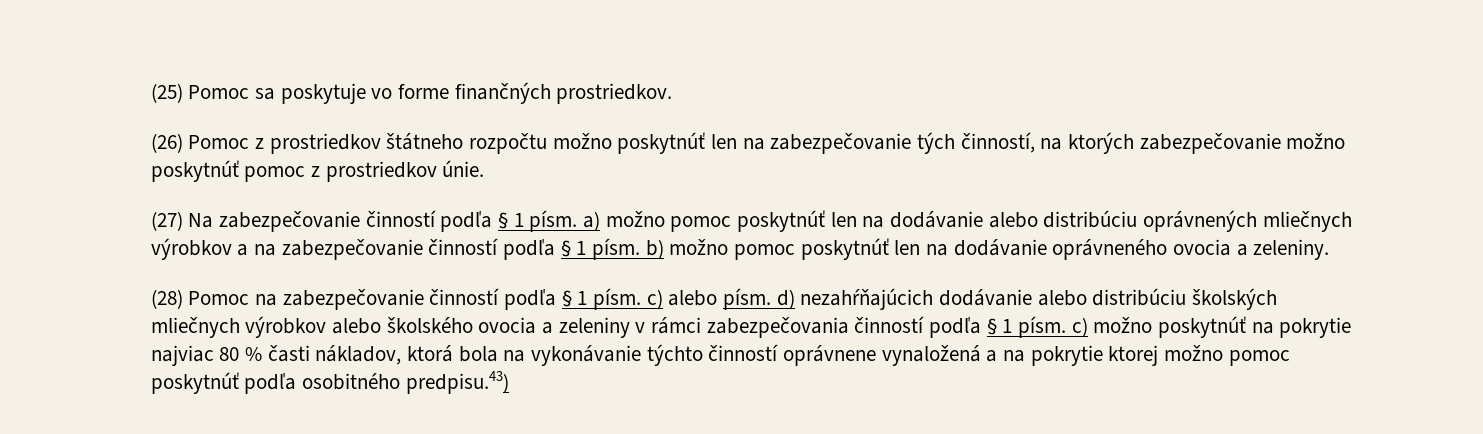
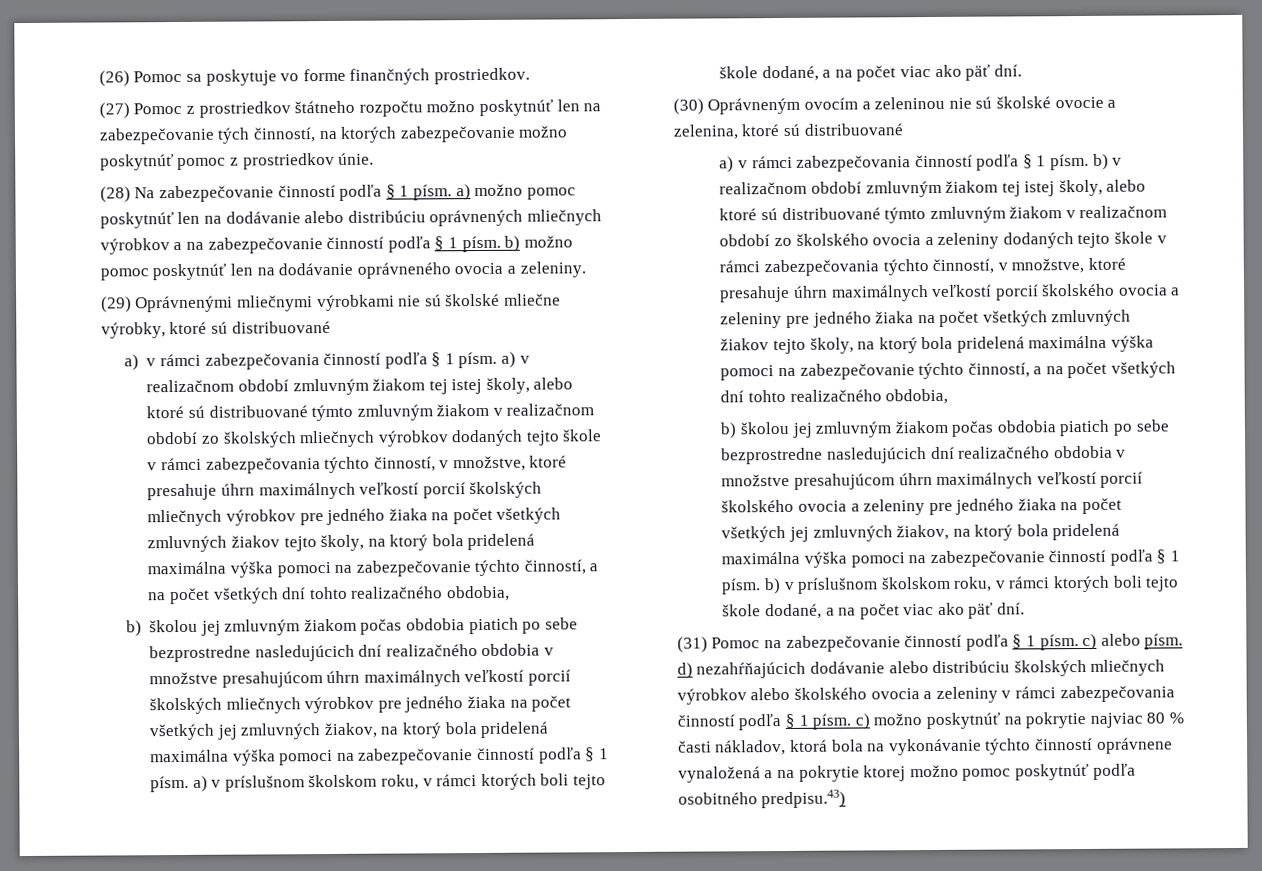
- (25) Pomoc sa poskytuje vo forme finančných prostriedkov.
+ (26) Pomoc sa poskytuje vo forme finančných prostriedkov.
- (26) Pomoc z prostriedkov štátneho rozpočtu možno poskytnúť len na zabezpečovanie tých činností, na ktorých zabezpečovanie možno poskytnúť pomoc z prostriedkov únie.
+ (27) Pomoc z prostriedkov štátneho rozpočtu možno poskytnúť len na zabezpečovanie tých činností, na ktorých zabezpečovanie možno poskytnúť pomoc z prostriedkov únie.
- (27) Na zabezpečovanie činností podľa § 1 písm. a) možno pomoc poskytnúť len na dodávanie alebo distribúciu oprávnených mliečnych výrobkov a na zabezpečovanie činností podľa § 1 písm. b) možno pomoc poskytnúť len na dodávanie oprávneného ovocia a zeleniny.
+ (28) Na zabezpečovanie činností podľa § 1 písm. a) možno pomoc poskytnúť len na dodávanie alebo distribúciu oprávnených mliečnych výrobkov a na zabezpečovanie činností podľa § 1 písm. b) možno pomoc poskytnúť len na dodávanie oprávneného ovocia a zeleniny.
- (28) Pomoc na zabezpečovanie činností podľa § 1 písm. c) alebo písm. d) nezahŕňajúcich dodávanie alebo distribúciu školských mliečnych výrobkov alebo školského ovocia a zeleniny v rámci zabezpečovania činností podľa § 1 písm. c) možno poskytnúť na pokrytie najviac 80 % časti nákladov, ktorá bola na vykonávanie týchto činností oprávnene vynaložená a na pokrytie ktorej možno pomoc poskytnúť podľa osobitného predpisu.43)
+ (29) Oprávnenými mliečnymi výrobkami nie sú školské mliečne výrobky, ktoré sú distribuované
+ a) v rámci zabezpečovania činností podľa § 1 písm. a) v realizačnom období zmluvným žiakom tej istej školy, alebo ktoré sú distribuované týmto zmluvným žiakom v realizačnom období zo školských mliečnych výrobkov dodaných tejto škole v rámci zabezpečovania týchto činností, v množstve, ktoré presahuje úhrn maximálnych veľkostí porcií školských mliečnych výrobkov pre jedného žiaka na počet všetkých zmluvných žiakov tejto školy, na ktorý bola pridelená maximálna výška pomoci na zabezpečovanie týchto činností, a na počet všetkých dní tohto realizačného obdobia,
+ b) školou jej zmluvným žiakom počas obdobia piatich po sebe bezprostredne nasledujúcich dní realizačného obdobia v množstve presahujúcom úhrn maximálnych veľkostí porcií školských mliečnych výrobkov pre jedného žiaka na počet všetkých jej zmluvných žiakov, na ktorý bola pridelená maximálna výška pomoci na zabezpečovanie činností podľa § 1 písm. a) v príslušnom školskom roku, v rámci ktorých boli tejto škole dodané, a na počet viac ako päť dní.
+ (30) Oprávneným ovocím a zeleninou nie sú školské ovocie a zelenina, ktoré sú distribuované
+ a) v rámci zabezpečovania činností podľa § 1 písm. b) v realizačnom období zmluvným žiakom tej istej školy, alebo ktoré sú distribuované týmto zmluvným žiakom v realizačnom období zo školského ovocia a zeleniny dodaných tejto škole v rámci zabezpečovania týchto činností, v množstve, ktoré presahuje úhrn maximálnych veľkostí porcií školského ovocia a zeleniny pre jedného žiaka na počet všetkých zmluvných žiakov tejto školy, na ktorý bola pridelená maximálna výška pomoci na zabezpečovanie týchto činností, a na počet všetkých dní tohto realizačného obdobia,
+ b) školou jej zmluvným žiakom počas obdobia piatich po sebe bezprostredne nasledujúcich dní realizačného obdobia v množstve presahujúcom úhrn maximálnych veľkostí porcií školského ovocia a zeleniny pre jedného žiaka na počet všetkých jej zmluvných žiakov, na ktorý bola pridelená maximálna výška pomoci na zabezpečovanie činností podľa § 1 písm. b) v príslušnom školskom roku, v rámci ktorých boli tejto škole dodané, a na počet viac ako päť dní.
+ (31) Pomoc na zabezpečovanie činností podľa § 1 písm. c) alebo písm. d) nezahŕňajúcich dodávanie alebo distribúciu školských mliečnych výrobkov alebo školského ovocia a zeleniny v rámci zabezpečovania činností podľa § 1 písm. c) možno poskytnúť na pokrytie najviac 80 % časti nákladov, ktorá bola na vykonávanie týchto činností oprávnene vynaložená a na pokrytie ktorej možno pomoc poskytnúť podľa osobitného predpisu.43)

